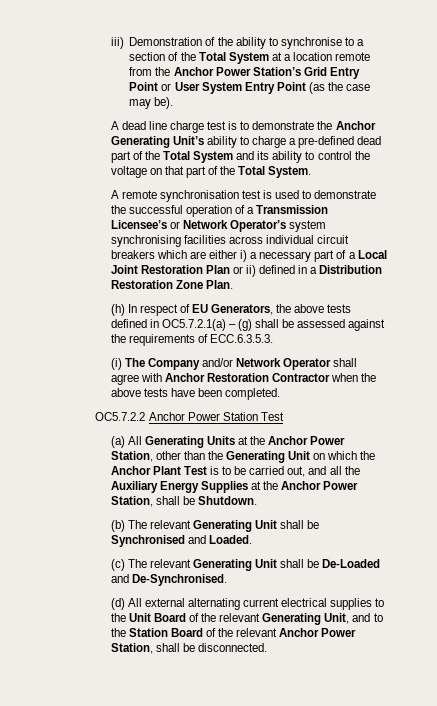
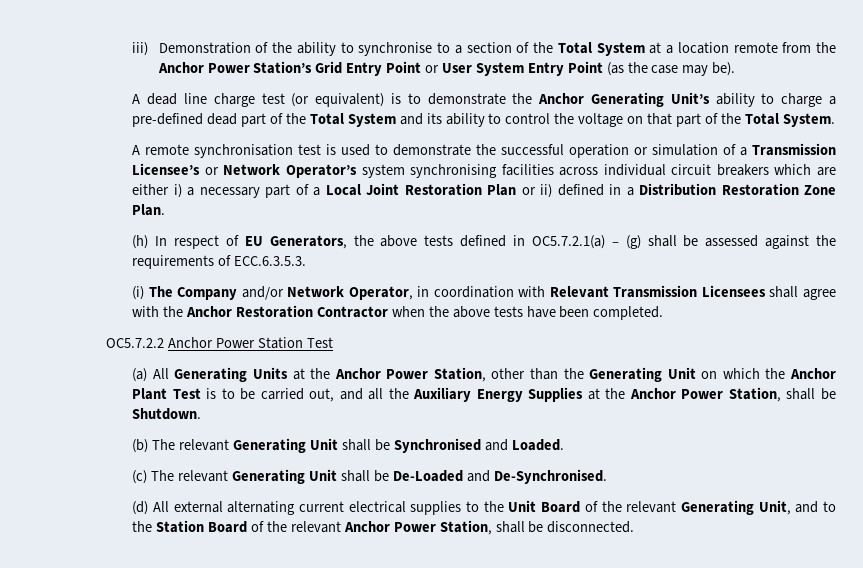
- A dead line charge test is to demonstrate the Anchor Generating Unit’s ability to charge a pre-defined dead part of the Total System and its ability to control the voltage on that part of the Total System.
+ A dead line charge test (or equivalent) is to demonstrate the Anchor Generating Unit’s ability to charge a pre-defined dead part of the Total System and its ability to control the voltage on that part of the Total System.
- A remote synchronisation test is used to demonstrate the successful operation of a Transmission Licensee’s or Network Operator’s system synchronising facilities across individual circuit breakers which are either i) a necessary part of a Local Joint Restoration Plan or ii) defined in a Distribution Restoration Zone Plan.
+ A remote synchronisation test is used to demonstrate the successful operation or simulation of a Transmission Licensee’s or Network Operator’s system synchronising facilities across individual circuit breakers which are either i) a necessary part of a Local Joint Restoration Plan or ii) defined in a Distribution Restoration Zone Plan.
- (i) The Company and/or Network Operator shall agree with Anchor Restoration Contractor when the above tests have been completed.
+ (i) The Company and/or Network Operator, in coordination with Relevant Transmission Licensees shall agree with the Anchor Restoration Contractor when the above tests have been completed.

